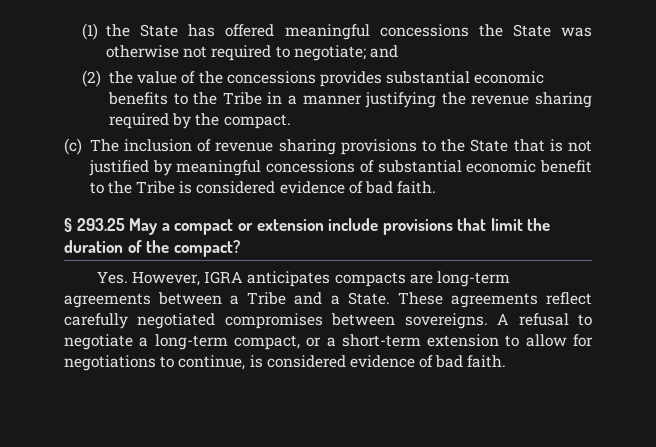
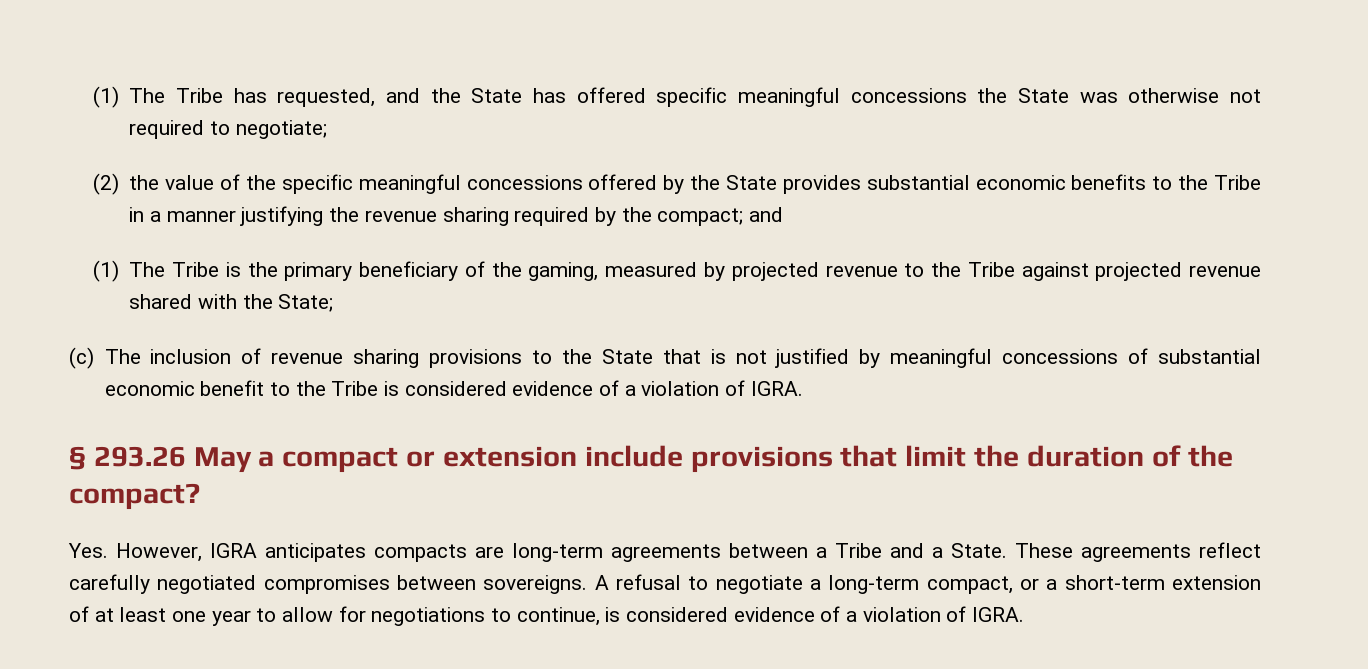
- (1) the State has offered meaningful concessions the State was otherwise not required to negotiate; and
+ (1) The Tribe has requested, and the State has offered specific meaningful concessions the State was otherwise not required to negotiate;
- (2) the value of the concessions provides substantial economic benefits to the Tribe in a manner justifying the revenue sharing required by the compact.
+ (2) the value of the specific meaningful concessions offered by the State provides substantial economic benefits to the Tribe in a manner justifying the revenue sharing required by the compact; and
+ (1) The Tribe is the primary beneficiary of the gaming, measured by projected revenue to the Tribe against projected revenue shared with the State;
- (c) The inclusion of revenue sharing provisions to the State that is not justified by meaningful concessions of substantial economic benefit to the Tribe is considered evidence of bad faith.
+ (c) The inclusion of revenue sharing provisions to the State that is not justified by meaningful concessions of substantial economic benefit to the Tribe is considered evidence of a violation of IGRA.
- § 293.25 May a compact or extension include provisions that limit the duration of the compact?
+ § 293.26 May a compact or extension include provisions that limit the duration of the compact?
- A refusal to negotiate a long-term compact, or a short-term extension to allow for negotiations to continue, is considered evidence of bad faith.
+ A refusal to negotiate a long-term compact, or a short-term extension of at least one year to allow for negotiations to continue, is considered evidence of a violation of IGRA.

